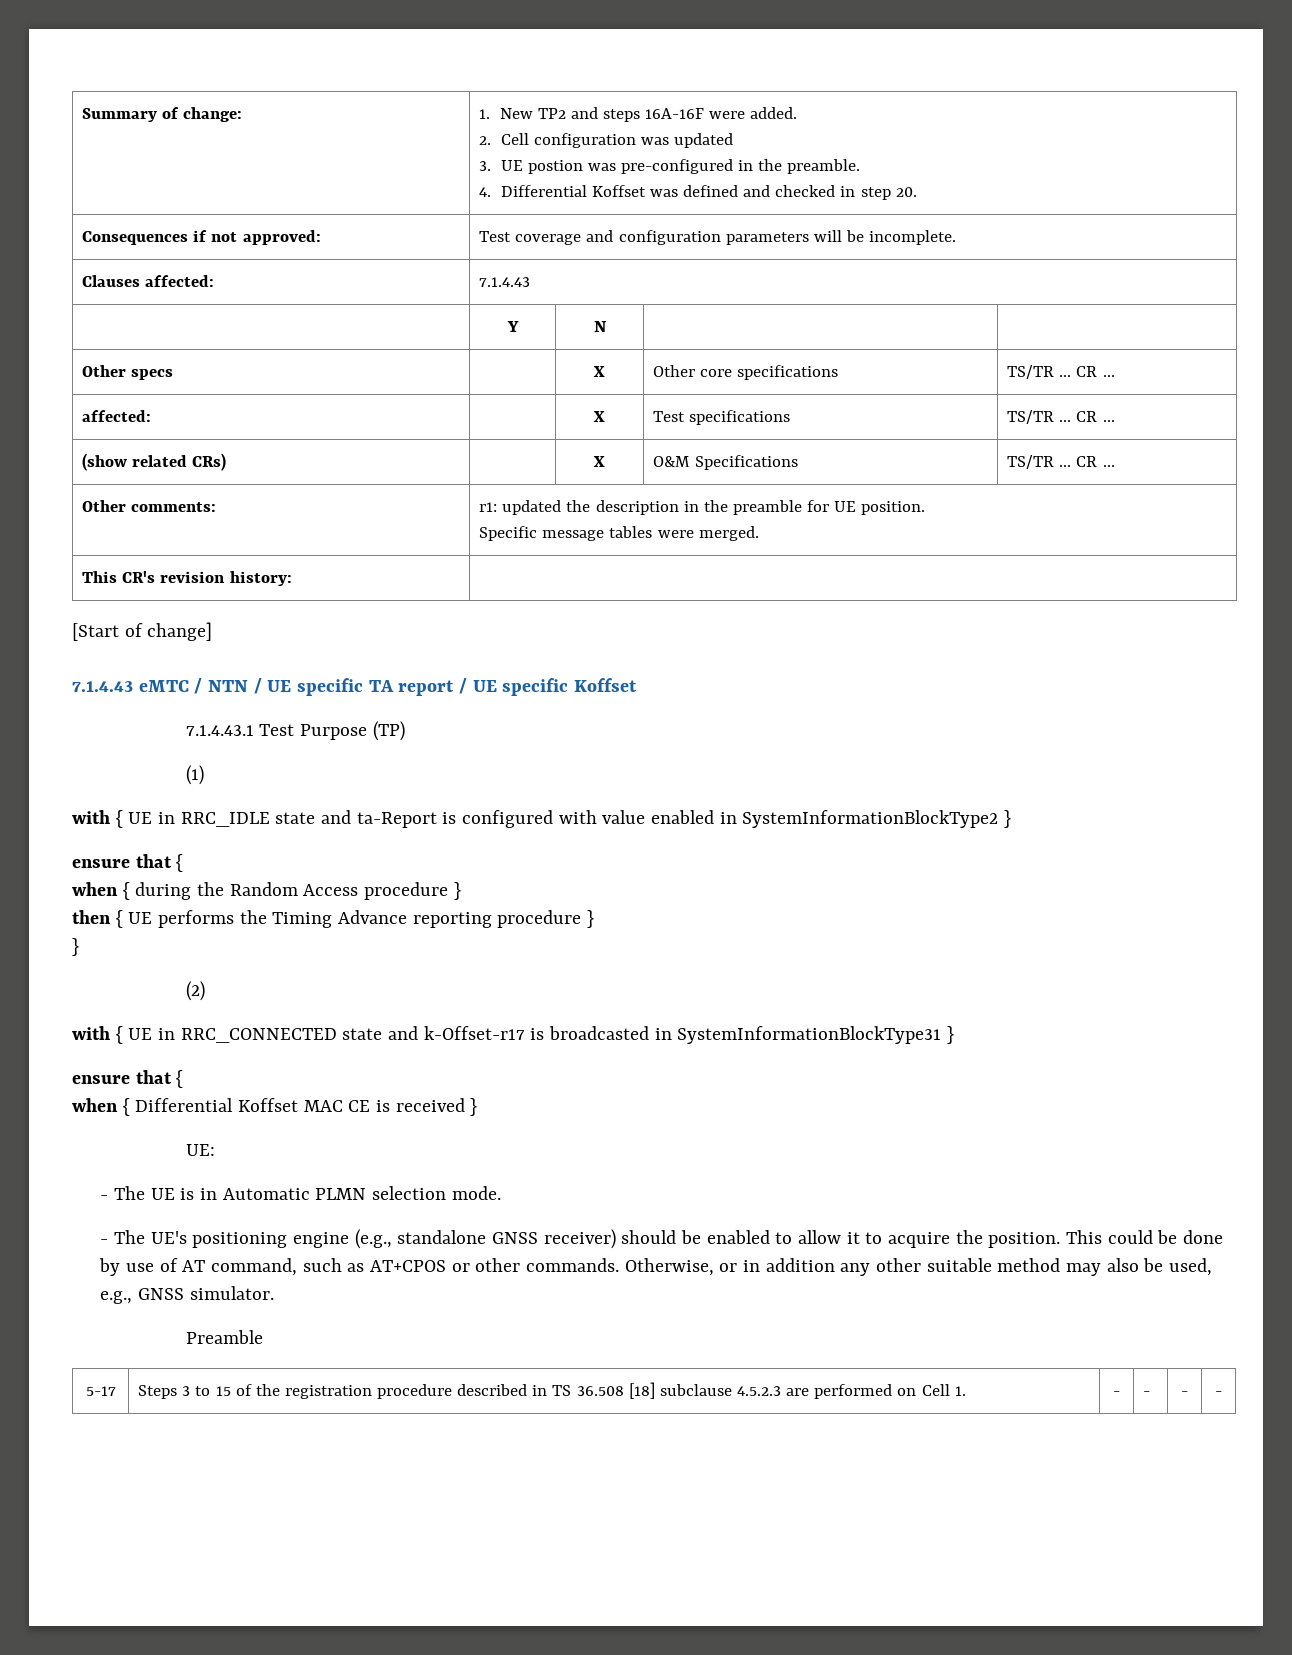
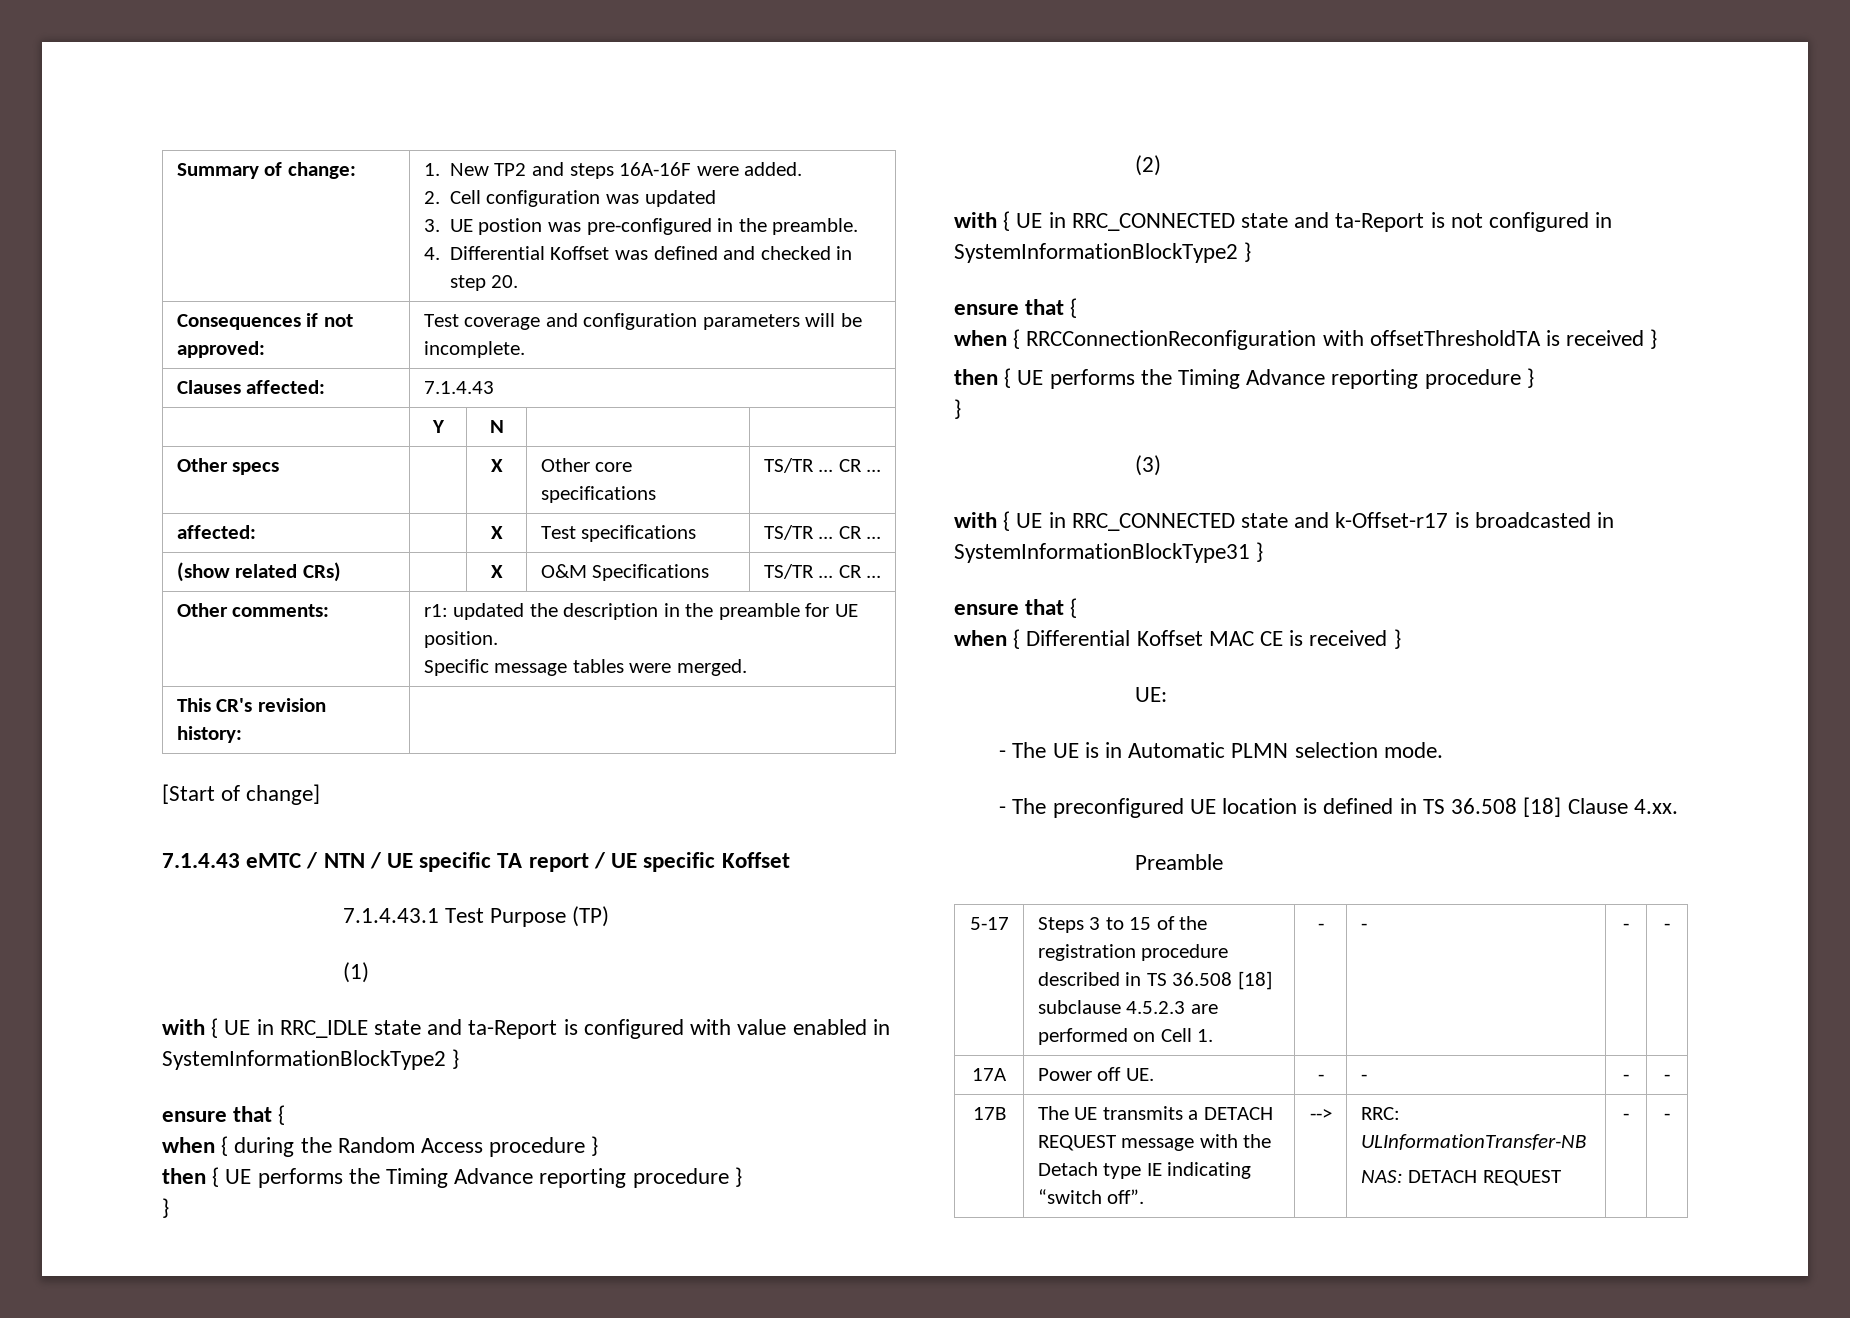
+ with { UE in RRC_CONNECTED state and ta-Report is not configured in SystemInformationBlockType2 }
+ ensure that {
+ when { RRCConnectionReconfiguration with offsetThresholdTA is received }
+ then { UE performs the Timing Advance reporting procedure }
+ }
+ (3)
- - The UE's positioning engine (e.g., standalone GNSS receiver) should be enabled to allow it to acquire the position. This could be done by use of AT command, such as AT+CPOS or other commands. Otherwise, or in addition any other suitable method may also be used, e.g., GNSS simulator.
+ - The preconfigured UE location is defined in TS 36.508 [18] Clause 4.xx.
+ 17A | Power off UE. | - | - | - | -
+ 17B | The UE transmits a DETACH REQUEST message with the Detach type IE indicating “switch off”. | --> | RRC: ULInformationTransfer-NB
+ NAS: DETACH REQUEST | - | -

